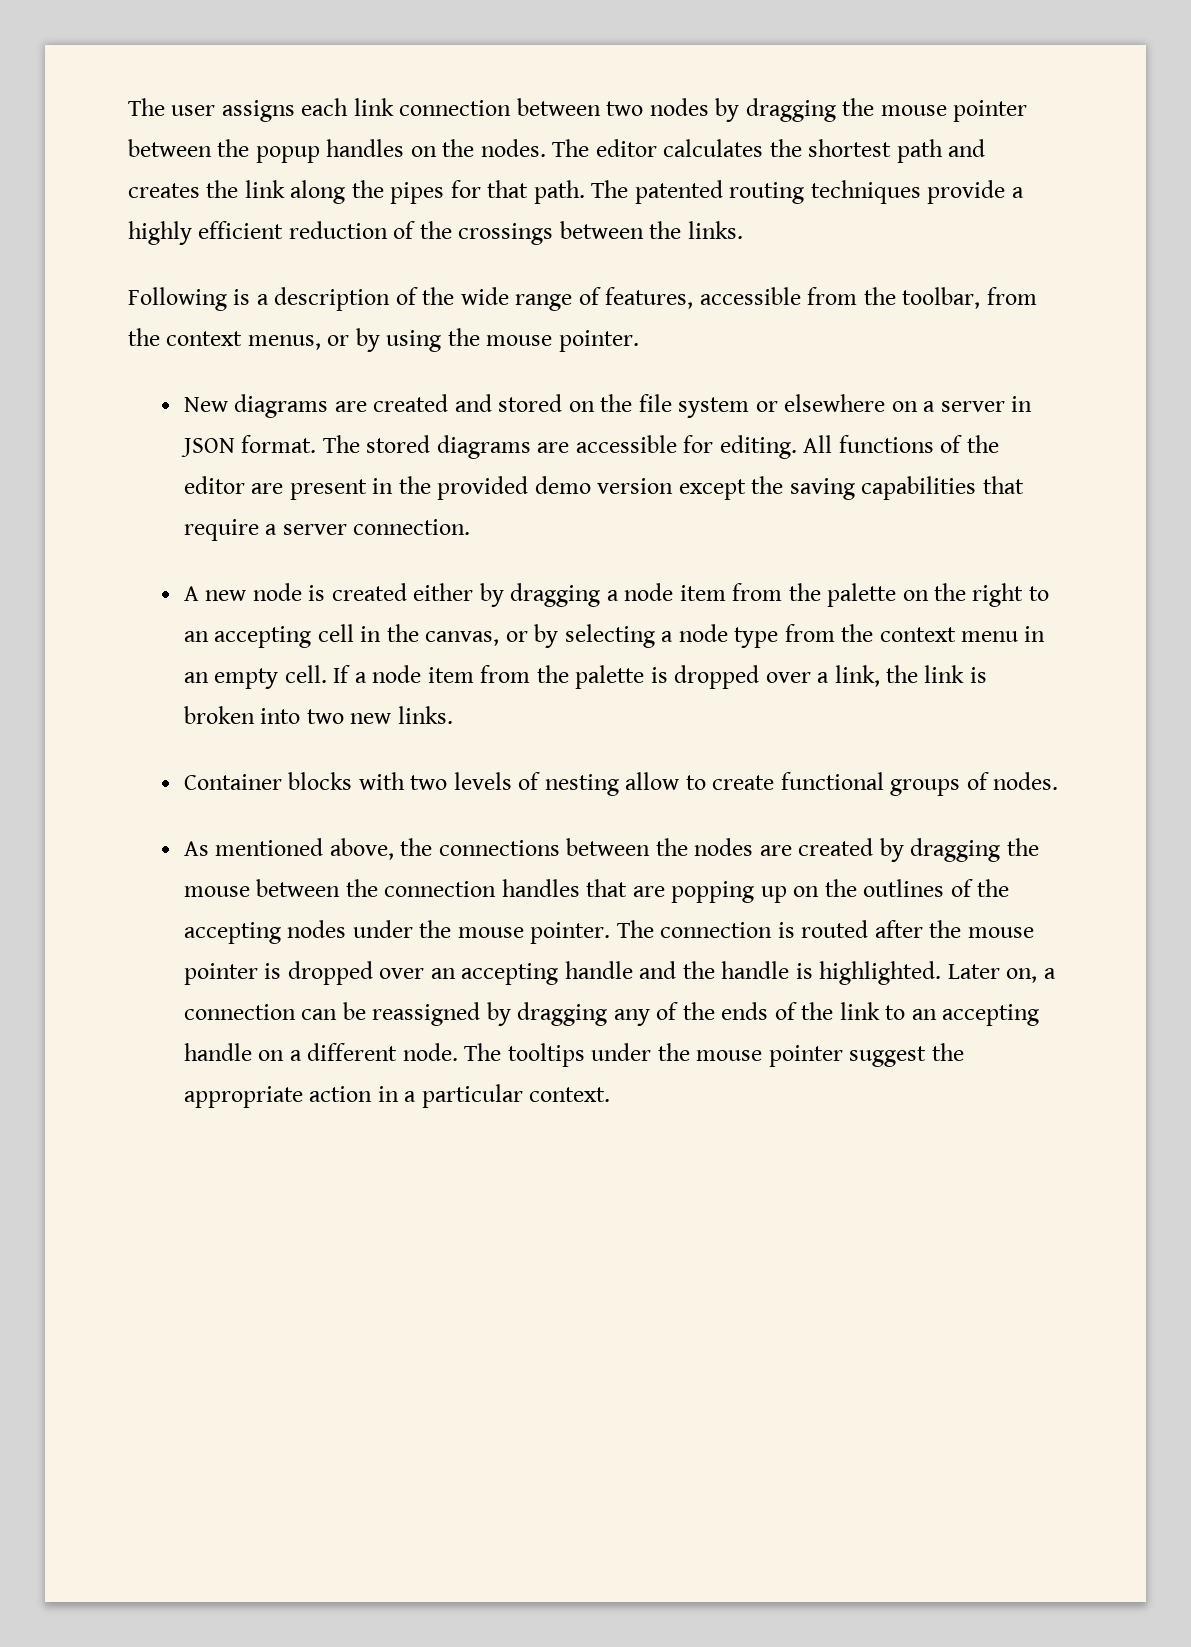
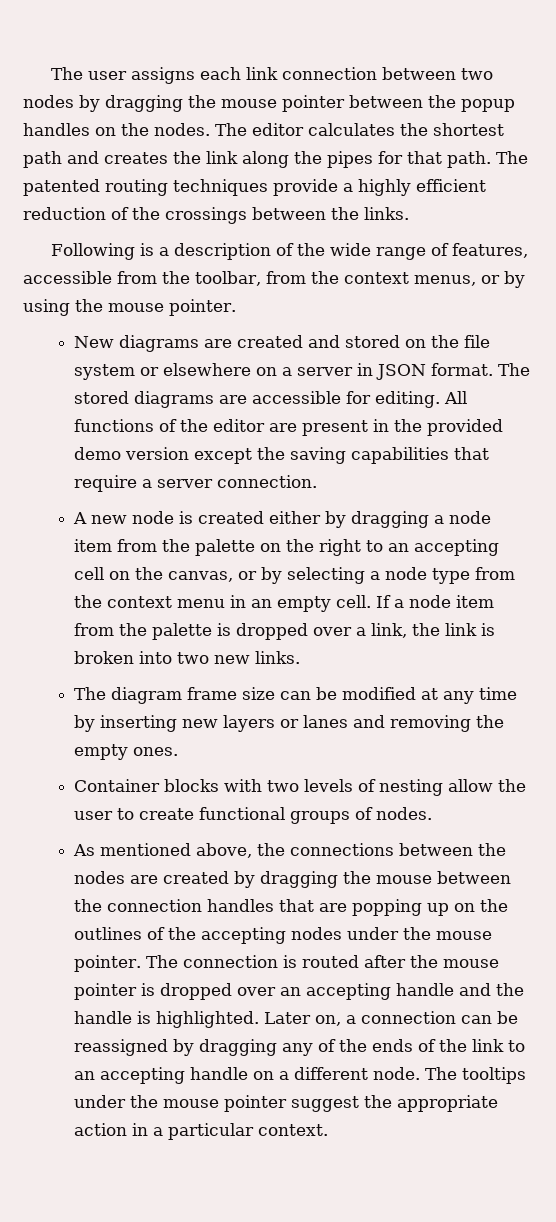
- A new node is created either by dragging a node item from the palette on the right to an accepting cell in the canvas, or by selecting a node type from the context menu in an empty cell.
+ A new node is created either by dragging a node item from the palette on the right to an accepting cell on the canvas, or by selecting a node type from the context menu in an empty cell.
+ The diagram frame size can be modified at any time by inserting new layers or lanes and removing the empty ones.
- Container blocks with two levels of nesting allow to create functional groups of nodes.
+ Container blocks with two levels of nesting allow the user to create functional groups of nodes.

